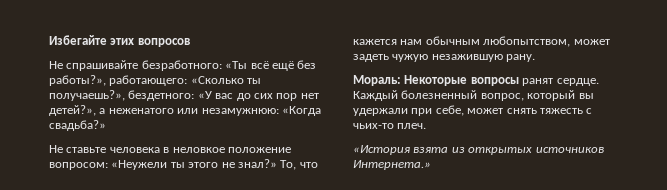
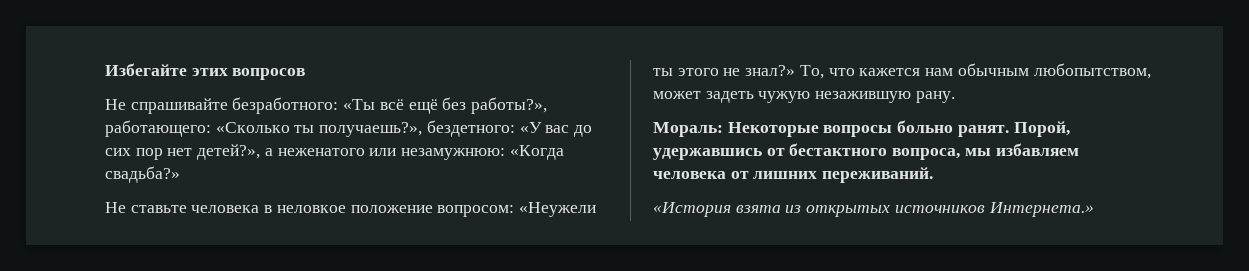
- Мораль: Некоторые вопросы ранят сердце. Каждый болезненный вопрос, который вы удержали при себе, может снять тяжесть с чьих-то плеч.
+ Мораль: Некоторые вопросы больно ранят. Порой, удержавшись от бестактного вопроса, мы избавляем человека от лишних переживаний.

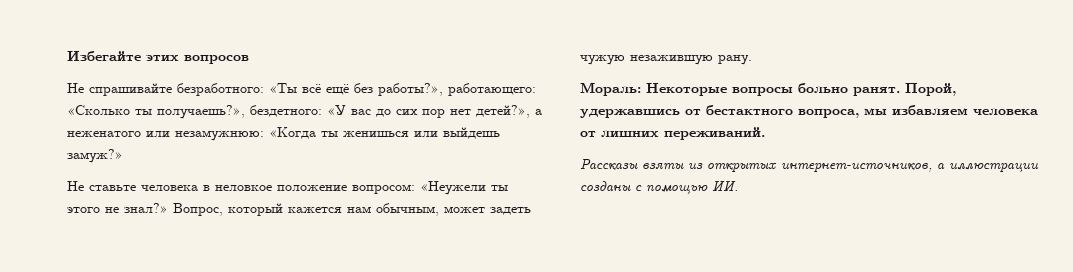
- Не спрашивайте безработного: «Ты всё ещё без работы?», работающего: «Сколько ты получаешь?», бездетного: «У вас до сих пор нет детей?», а неженатого или незамужнюю: «Когда свадьба?»
+ Не спрашивайте безработного: «Ты всё ещё без работы?», работающего: «Сколько ты получаешь?», бездетного: «У вас до сих пор нет детей?», а неженатого или незамужнюю: «Когда ты женишься или выйдешь замуж?»
- То, что кажется нам обычным любопытством, может задеть чужую незажившую рану.
+ Вопрос, который кажется нам обычным, может задеть чужую незажившую рану.
- «История взята из открытых источников Интернета.»
+ Рассказы взяты из открытых интернет-источников, а иллюстрации созданы с помощью ИИ.

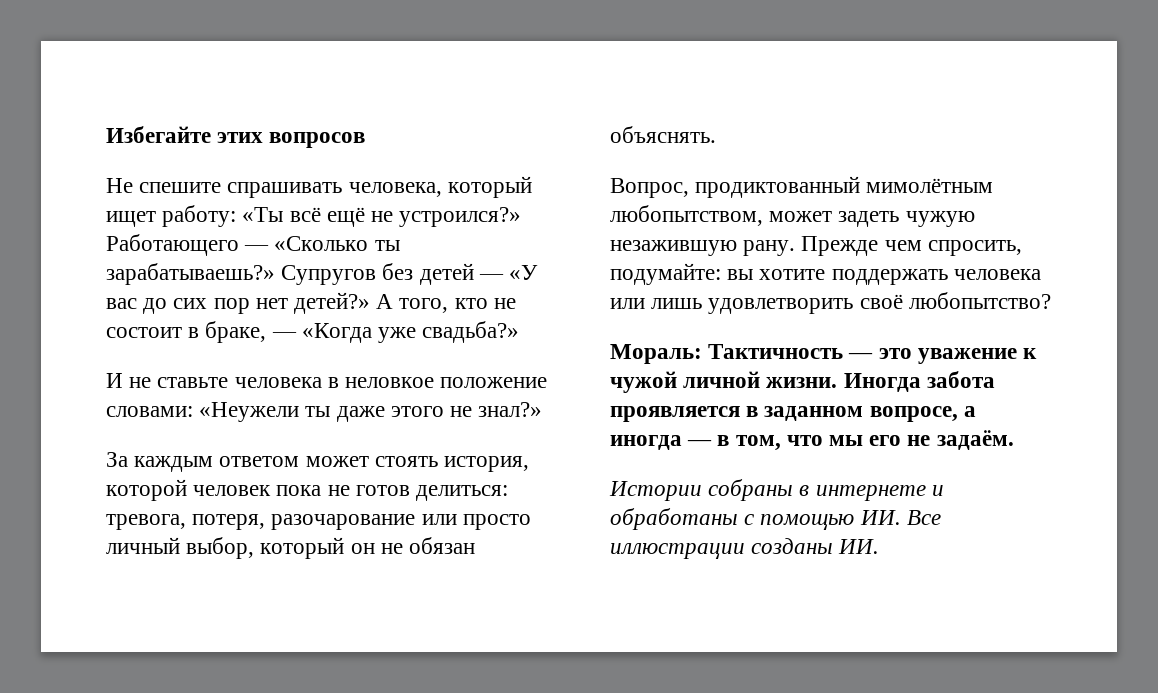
- Не спрашивайте безработного: «Ты всё ещё без работы?», работающего: «Сколько ты получаешь?», бездетного: «У вас до сих пор нет детей?», а неженатого или незамужнюю: «Когда ты женишься или выйдешь замуж?»
- Не ставьте человека в неловкое положение вопросом: «Неужели ты этого не знал?» Вопрос, который кажется нам обычным, может задеть чужую незажившую рану.
- Мораль: Некоторые вопросы больно ранят. Порой, удержавшись от бестактного вопроса, мы избавляем человека от лишних переживаний.
- Рассказы взяты из открытых интернет-источников, а иллюстрации созданы с помощью ИИ.
+ Не спешите спрашивать человека, который ищет работу: «Ты всё ещё не устроился?» Работающего — «Сколько ты зарабатываешь?» Супругов без детей — «У вас до сих пор нет детей?» А того, кто не состоит в браке, — «Когда уже свадьба?»
+ И не ставьте человека в неловкое положение словами: «Неужели ты даже этого не знал?»
+ За каждым ответом может стоять история, которой человек пока не готов делиться: тревога, потеря, разочарование или просто личный выбор, который он не обязан объяснять.
+ Вопрос, продиктованный мимолётным любопытством, может задеть чужую незажившую рану. Прежде чем спросить, подумайте: вы хотите поддержать человека или лишь удовлетворить своё любопытство?
+ Мораль: Тактичность — это уважение к чужой личной жизни. Иногда забота проявляется в заданном вопросе, а иногда — в том, что мы его не задаём.
+ Истории собраны в интернете и обработаны с помощью ИИ. Все иллюстрации созданы ИИ.

